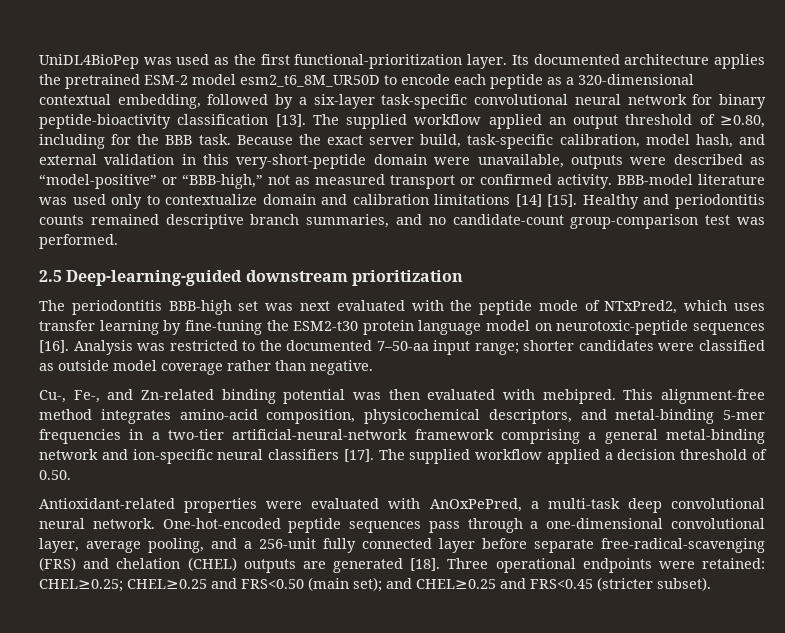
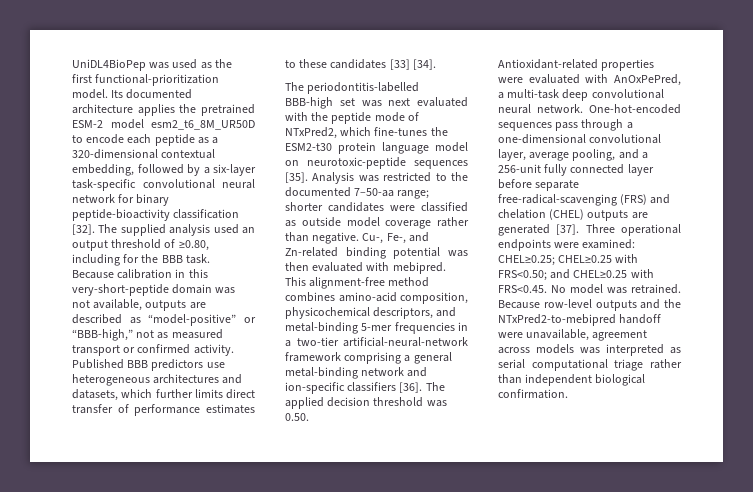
- UniDL4BioPep was used as the first functional-prioritization layer.
+ UniDL4BioPep was used as the first functional-prioritization model.
- Its documented architecture applies the pretrained ESM-2 model esm2_t6_8M_UR50D to encode each peptide as a 320-dimensional contextual embedding, followed by a six-layer task-specific convolutional neural network for binary peptide-bioactivity classification [13]. The supplied workflow applied an output threshold of ≥0.80, including for the BBB task.
+ Its documented architecture applies the pretrained ESM-2 model esm2_t6_8M_UR50D to encode each peptide as a 320-dimensional contextual embedding, followed by a six-layer task-specific convolutional neural network for binary peptide-bioactivity classification [32]. The supplied analysis used an output threshold of ≥0.80, including for the BBB task.
- Because the exact server build, task-specific calibration, model hash, and external validation in this very-short-peptide domain were unavailable, outputs were described as “model-positive” or “BBB-high,” not as measured transport or confirmed activity.
+ Because calibration in this very-short-peptide domain was not available, outputs are described as “model-positive” or “BBB-high,” not as measured transport or confirmed activity.
- BBB-model literature was used only to contextualize domain and calibration limitations [14] [15]. Healthy and periodontitis counts remained descriptive branch summaries, and no candidate-count group-comparison test was performed.
- 2.5 Deep-learning-guided downstream prioritization
- The periodontitis BBB-high set was next evaluated with the peptide mode of NTxPred2, which uses transfer learning by fine-tuning the ESM2-t30 protein language model on neurotoxic-peptide sequences [16].
+ Published BBB predictors use heterogeneous architectures and datasets, which further limits direct transfer of performance estimates to these candidates [33] [34].
+ The periodontitis-labelled BBB-high set was next evaluated with the peptide mode of NTxPred2, which fine-tunes the ESM2-t30 protein language model on neurotoxic-peptide sequences [35].
- Analysis was restricted to the documented 7–50-aa input range; shorter candidates were classified as outside model coverage rather than negative.
- Cu-, Fe-, and Zn-related binding potential was then evaluated with mebipred.
+ Analysis was restricted to the documented 7–50-aa range; shorter candidates were classified as outside model coverage rather than negative. Cu-, Fe-, and Zn-related binding potential was then evaluated with mebipred.
- This alignment-free method integrates amino-acid composition, physicochemical descriptors, and metal-binding 5-mer frequencies in a two-tier artificial-neural-network framework comprising a general metal-binding network and ion-specific neural classifiers [17]. The supplied workflow applied a decision threshold of 0.50.
+ This alignment-free method combines amino-acid composition, physicochemical descriptors, and metal-binding 5-mer frequencies in a two-tier artificial-neural-network framework comprising a general metal-binding network and ion-specific classifiers [36]. The applied decision threshold was 0.50.
- One-hot-encoded peptide sequences pass through a one-dimensional convolutional layer, average pooling, and a 256-unit fully connected layer before separate free-radical-scavenging (FRS) and chelation (CHEL) outputs are generated [18].
+ One-hot-encoded sequences pass through a one-dimensional convolutional layer, average pooling, and a 256-unit fully connected layer before separate free-radical-scavenging (FRS) and chelation (CHEL) outputs are generated [37].
- Three operational endpoints were retained: CHEL≥0.25; CHEL≥0.25 and FRS<0.50 (main set); and CHEL≥0.25 and FRS<0.45 (stricter subset).
+ Three operational endpoints were examined: CHEL≥0.25; CHEL≥0.25 with FRS<0.50; and CHEL≥0.25 with FRS<0.45. No model was retrained. Because row-level outputs and the NTxPred2-to-mebipred handoff were unavailable, agreement across models was interpreted as serial computational triage rather than independent biological confirmation.

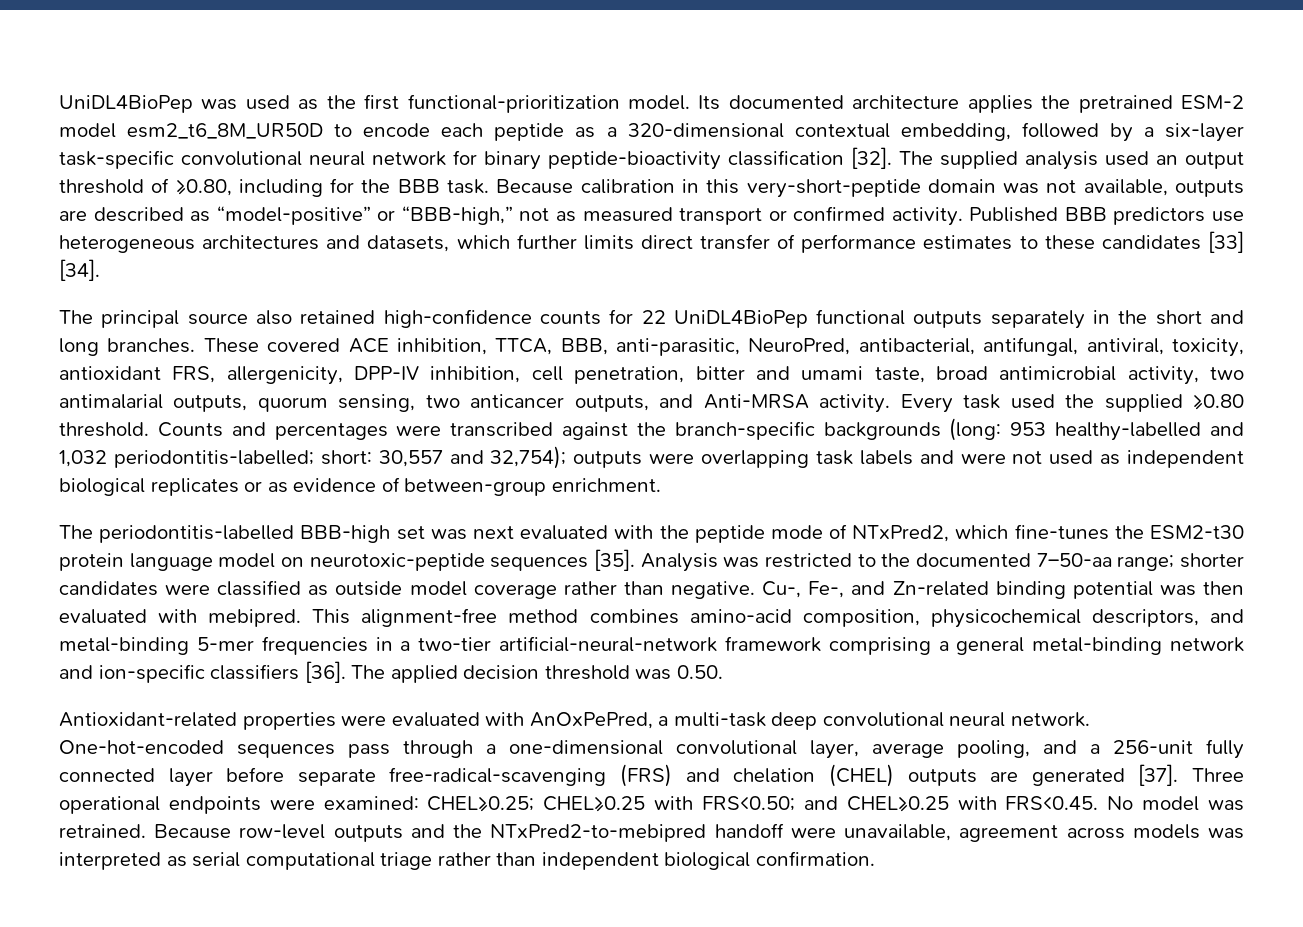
+ The principal source also retained high-confidence counts for 22 UniDL4BioPep functional outputs separately in the short and long branches. These covered ACE inhibition, TTCA, BBB, anti-parasitic, NeuroPred, antibacterial, antifungal, antiviral, toxicity, antioxidant FRS, allergenicity, DPP-IV inhibition, cell penetration, bitter and umami taste, broad antimicrobial activity, two antimalarial outputs, quorum sensing, two anticancer outputs, and Anti-MRSA activity. Every task used the supplied ≥0.80 threshold. Counts and percentages were transcribed against the branch-specific backgrounds (long: 953 healthy-labelled and 1,032 periodontitis-labelled; short: 30,557 and 32,754); outputs were overlapping task labels and were not used as independent biological replicates or as evidence of between-group enrichment.

